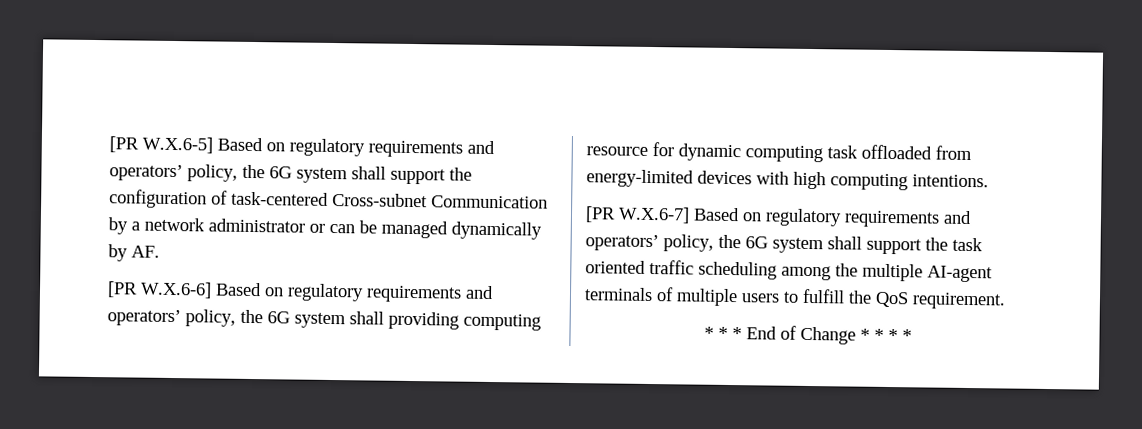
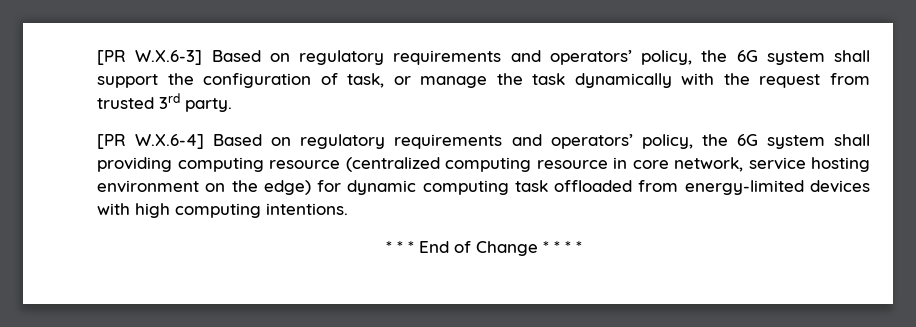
- [PR W.X.6-5] Based on regulatory requirements and operators’ policy, the 6G system shall support the configuration of task-centered Cross-subnet Communication by a network administrator or can be managed dynamically by AF.
- [PR W.X.6-6] Based on regulatory requirements and operators’ policy, the 6G system shall providing computing resource for dynamic computing task offloaded from energy-limited devices with high computing intentions.
+ [PR W.X.6-3] Based on regulatory requirements and operators’ policy, the 6G system shall support the configuration of task, or manage the task dynamically with the request from trusted 3rd party.
+ [PR W.X.6-4] Based on regulatory requirements and operators’ policy, the 6G system shall providing computing resource (centralized computing resource in core network, service hosting environment on the edge) for dynamic computing task offloaded from energy-limited devices with high computing intentions.
- [PR W.X.6-7] Based on regulatory requirements and operators’ policy, the 6G system shall support the task oriented traffic scheduling among the multiple AI-agent terminals of multiple users to fulfill the QoS requirement.

